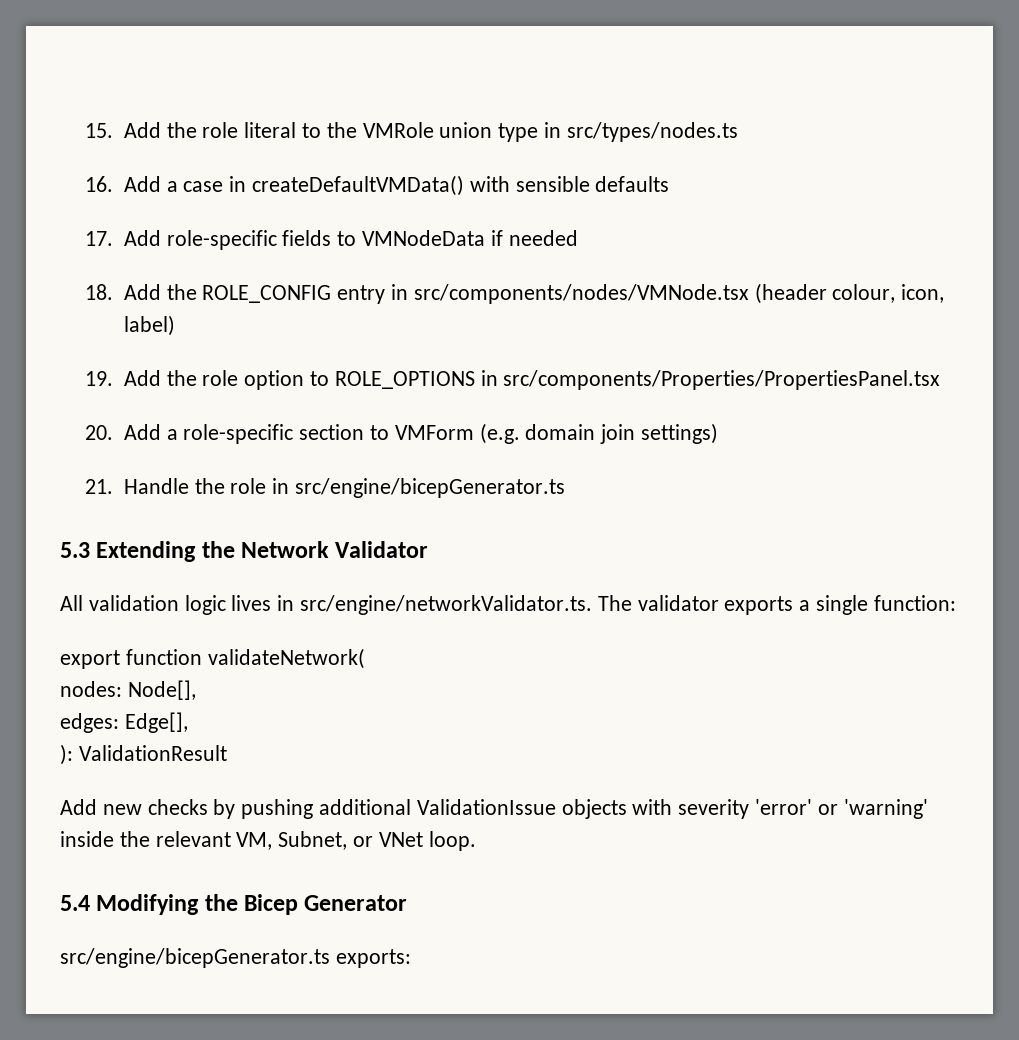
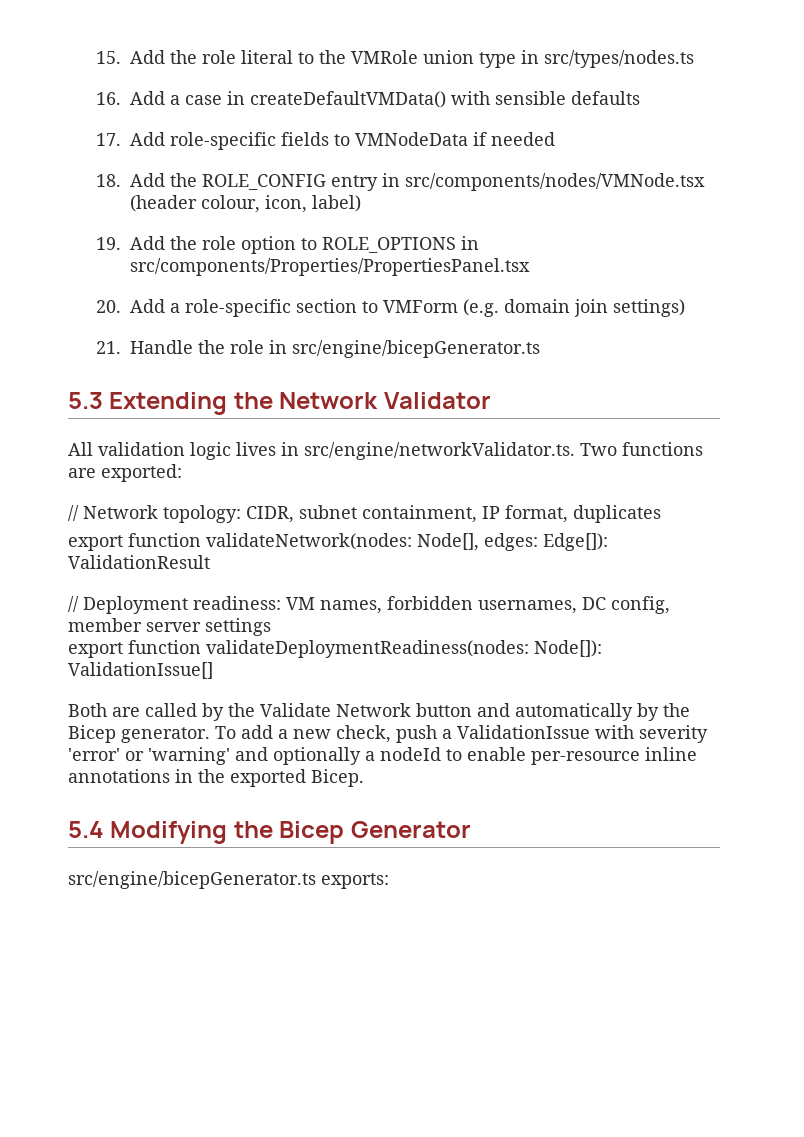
- All validation logic lives in src/engine/networkValidator.ts. The validator exports a single function:
- export function validateNetwork(
- nodes: Node[],
- edges: Edge[],
- ): ValidationResult
- Add new checks by pushing additional ValidationIssue objects with severity 'error' or 'warning' inside the relevant VM, Subnet, or VNet loop.
+ All validation logic lives in src/engine/networkValidator.ts. Two functions are exported:
+ // Network topology: CIDR, subnet containment, IP format, duplicates
+ export function validateNetwork(nodes: Node[], edges: Edge[]): ValidationResult
+ // Deployment readiness: VM names, forbidden usernames, DC config, member server settings
+ export function validateDeploymentReadiness(nodes: Node[]): ValidationIssue[]
+ Both are called by the Validate Network button and automatically by the Bicep generator. To add a new check, push a ValidationIssue with severity 'error' or 'warning' and optionally a nodeId to enable per-resource inline annotations in the exported Bicep.

